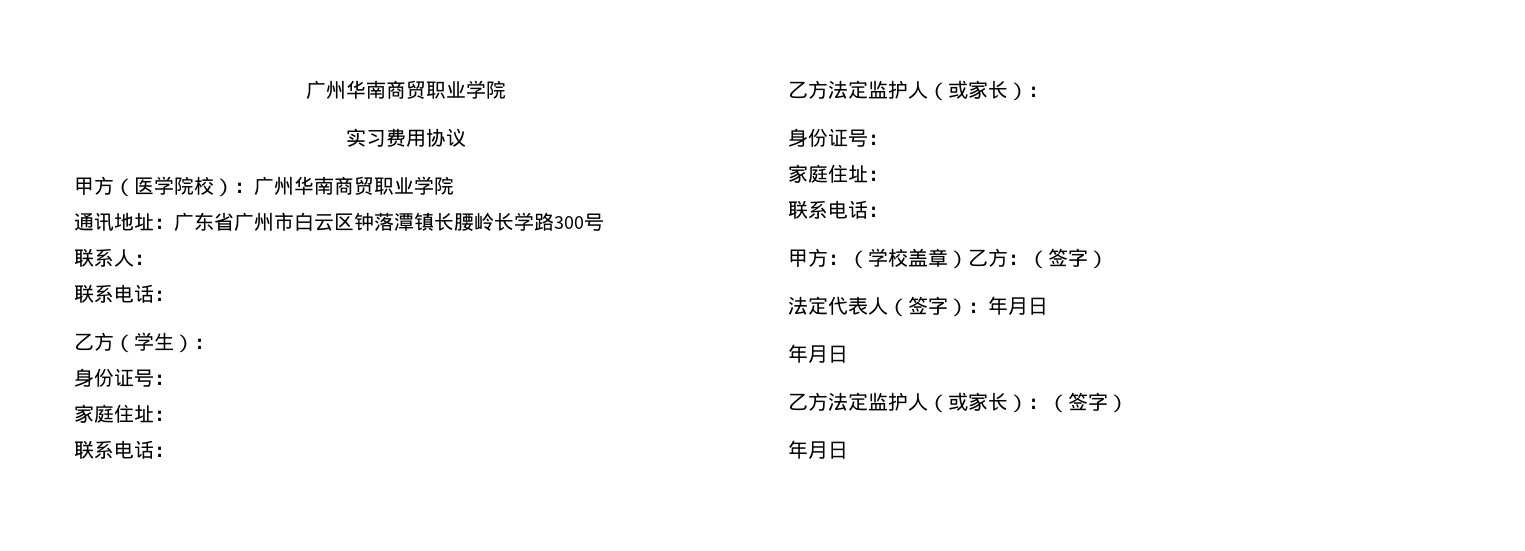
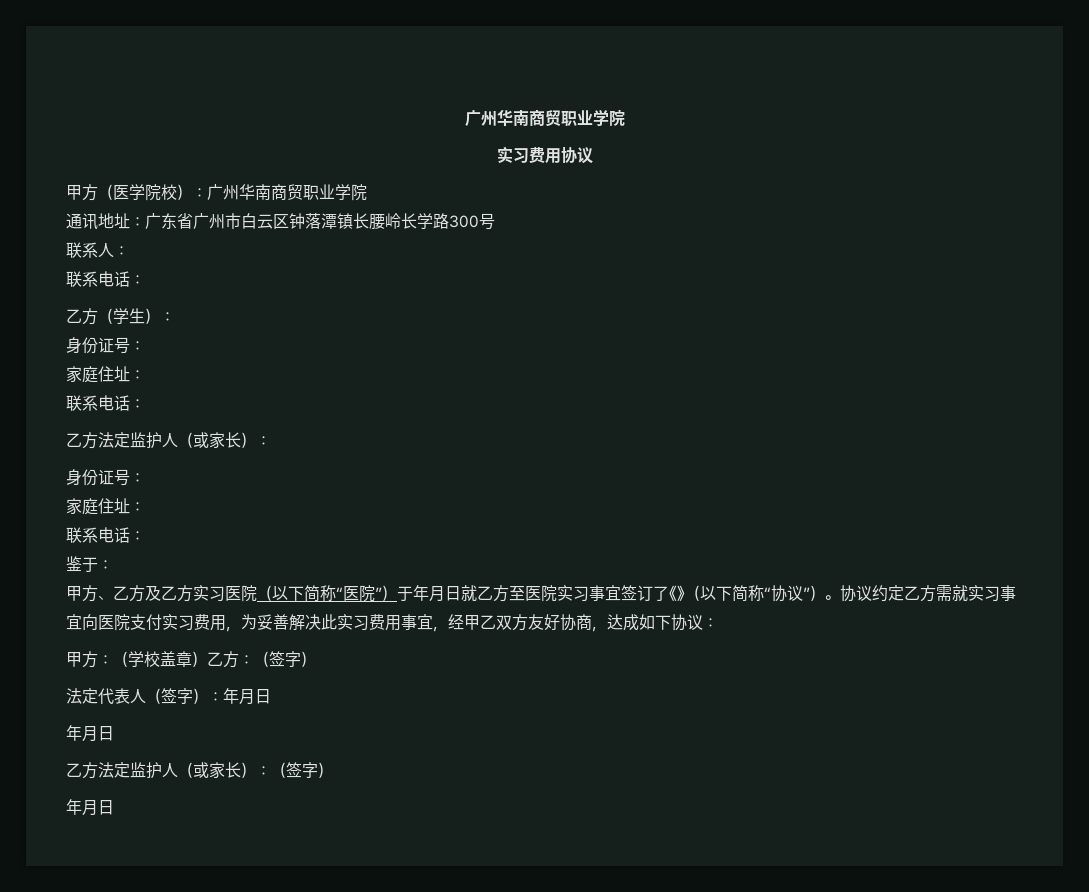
+ 鉴于：
+ 甲方、乙方及乙方实习医院（以下简称“医院”）于年月日就乙方至医院实习事宜签订了《》（以下简称“协议”）。协议约定乙方需就实习事宜向医院支付实习费用，为妥善解决此实习费用事宜，经甲乙双方友好协商，达成如下协议：

